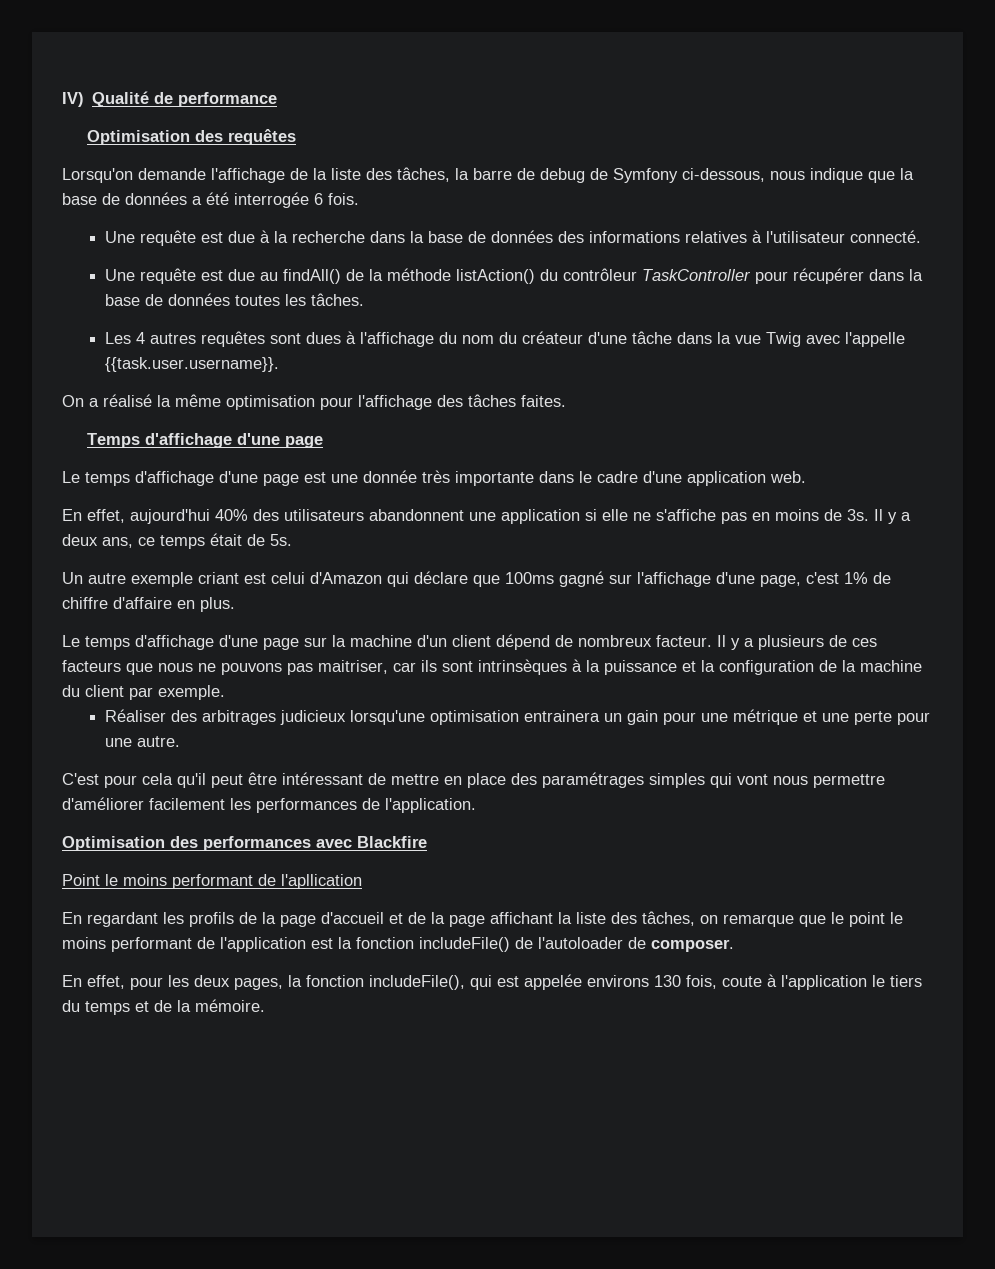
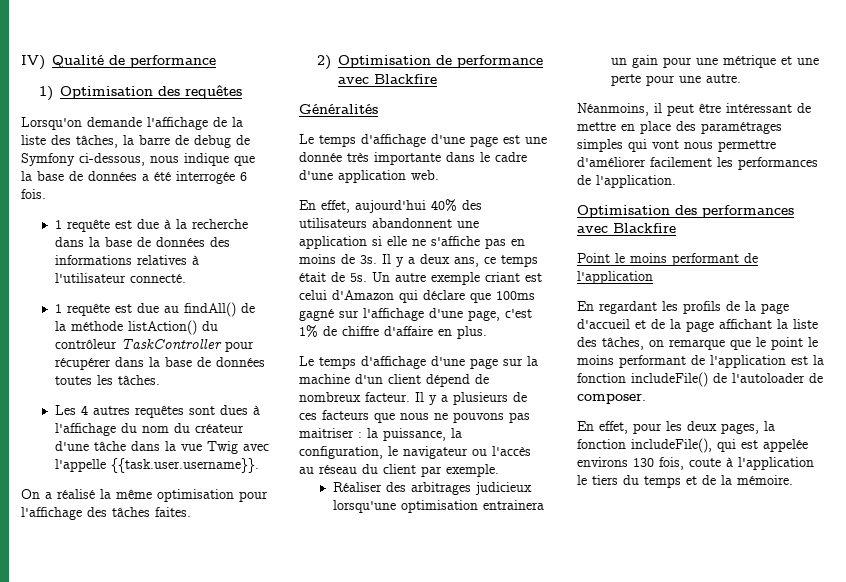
- Optimisation des requêtes
+ 1) Optimisation des requêtes
- Une requête est due à la recherche dans la base de données des informations relatives à l'utilisateur connecté.
+ 1 requête est due à la recherche dans la base de données des informations relatives à l'utilisateur connecté.
- Une requête est due au findAll() de la méthode listAction() du contrôleur TaskController pour récupérer dans la base de données toutes les tâches.
+ 1 requête est due au findAll() de la méthode listAction() du contrôleur TaskController pour récupérer dans la base de données toutes les tâches.
- Temps d'affichage d'une page
+ 2) Optimisation de performance avec Blackfire
+ Généralités
- Il y a deux ans, ce temps était de 5s.
- Un autre exemple criant est celui d'Amazon qui déclare que 100ms gagné sur l'affichage d'une page, c'est 1% de chiffre d'affaire en plus.
+ Il y a deux ans, ce temps était de 5s. Un autre exemple criant est celui d'Amazon qui déclare que 100ms gagné sur l'affichage d'une page, c'est 1% de chiffre d'affaire en plus.
- Il y a plusieurs de ces facteurs que nous ne pouvons pas maitriser, car ils sont intrinsèques à la puissance et la configuration de la machine du client par exemple.
+ Il y a plusieurs de ces facteurs que nous ne pouvons pas maitriser : la puissance, la configuration, le navigateur ou l'accès au réseau du client par exemple.
- C'est pour cela qu'il peut être intéressant de mettre en place des paramétrages simples qui vont nous permettre d'améliorer facilement les performances de l'application.
+ Néanmoins, il peut être intéressant de mettre en place des paramétrages simples qui vont nous permettre d'améliorer facilement les performances de l'application.
- Point le moins performant de l'apllication
+ Point le moins performant de l'application

